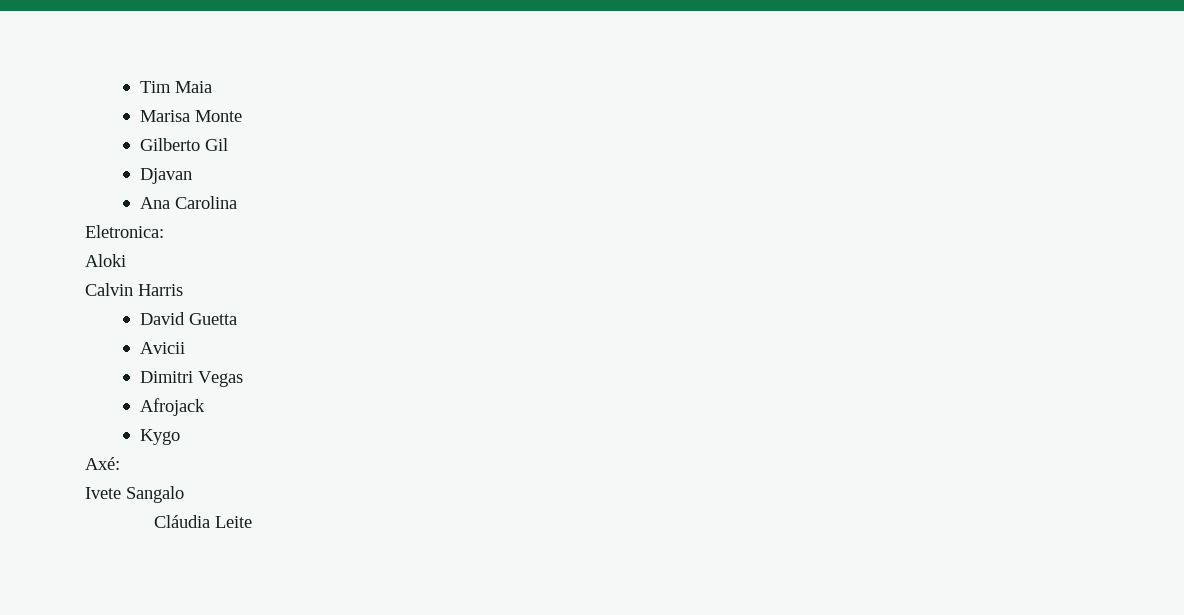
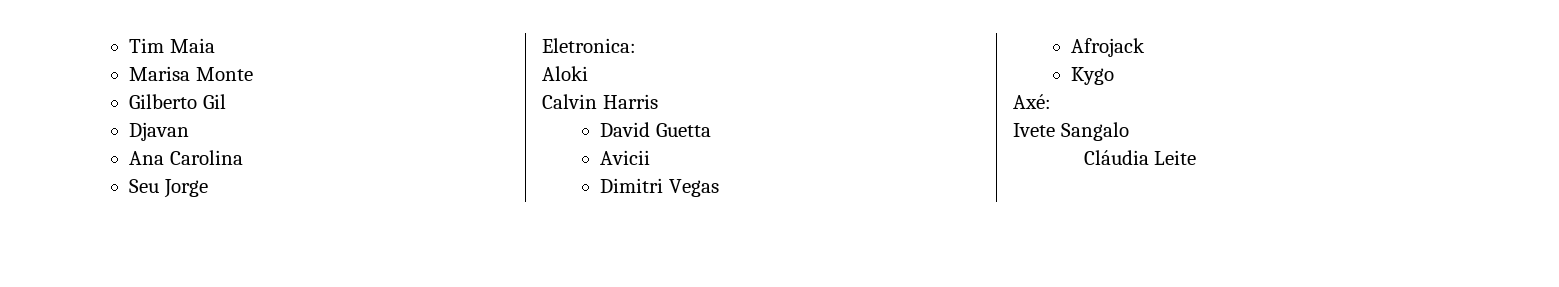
+ Seu Jorge

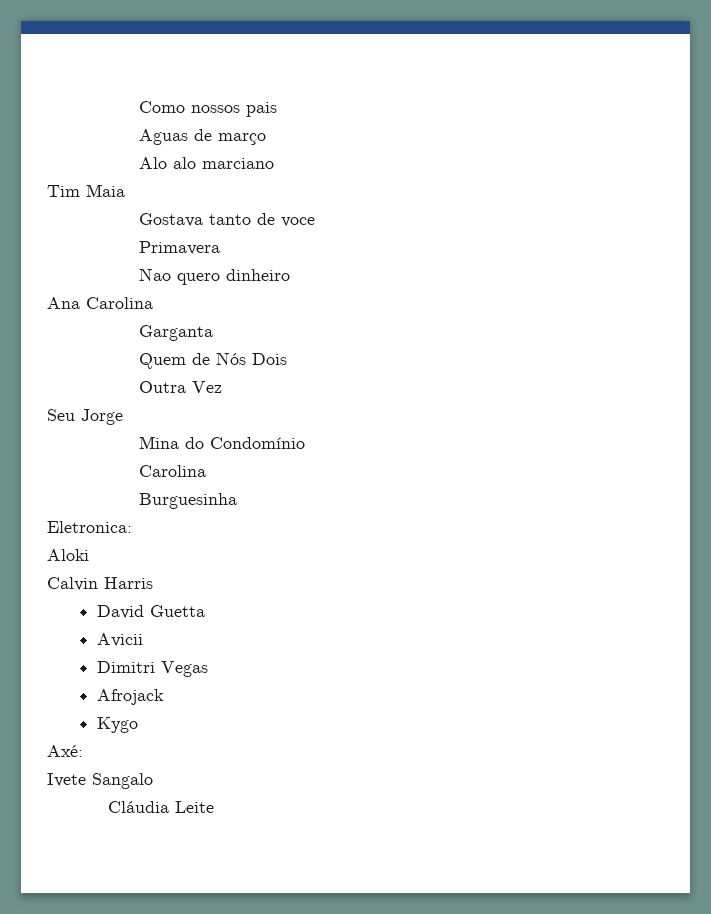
+ Como nossos pais
+ Aguas de março
+ Alo alo marciano
  Tim Maia
- Marisa Monte
- Gilberto Gil
- Djavan
+ Gostava tanto de voce
+ Primavera
+ Nao quero dinheiro
  Ana Carolina
+ Garganta
+ Quem de Nós Dois
+ Outra Vez
  Seu Jorge
+ Mina do Condomínio
+ Carolina
+ Burguesinha

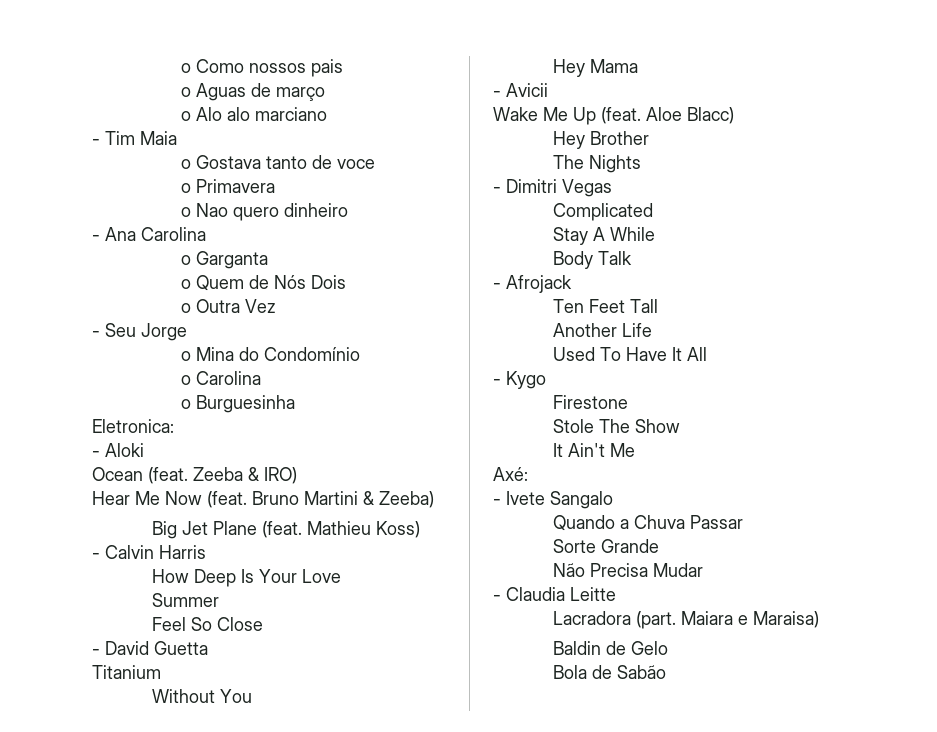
- Como nossos pais
+ o Como nossos pais
- Aguas de março
+ o Aguas de março
- Alo alo marciano
+ o Alo alo marciano
- Tim Maia
+ - Tim Maia
- Gostava tanto de voce
+ o Gostava tanto de voce
- Primavera
+ o Primavera
- Nao quero dinheiro
+ o Nao quero dinheiro
- Ana Carolina
+ - Ana Carolina
- Garganta
+ o Garganta
- Quem de Nós Dois
+ o Quem de Nós Dois
- Outra Vez
+ o Outra Vez
- Seu Jorge
+ - Seu Jorge
- Mina do Condomínio
- Carolina
- Burguesinha
+ o Mina do Condomínio
+ o Carolina
+ o Burguesinha
- Aloki
+ - Aloki
- Calvin Harris
- David Guetta
- Avicii
- Dimitri Vegas
- Afrojack
- Kygo
+ Ocean (feat. Zeeba & IRO)
+ Hear Me Now (feat. Bruno Martini & Zeeba)
+ Big Jet Plane (feat. Mathieu Koss)
+ - Calvin Harris
+ How Deep Is Your Love
+ Summer
+ Feel So Close
+ - David Guetta
+ Titanium
+ Without You
+ Hey Mama
+ - Avicii
+ Wake Me Up (feat. Aloe Blacc)
+ Hey Brother
+ The Nights
+ - Dimitri Vegas
+ Complicated
+ Stay A While
+ Body Talk
+ - Afrojack
+ Ten Feet Tall
+ Another Life
+ Used To Have It All
+ - Kygo
+ Firestone
+ Stole The Show
+ It Ain't Me
- Ivete Sangalo
+ - Ivete Sangalo
- Cláudia Leite
+ Quando a Chuva Passar
+ Sorte Grande
+ Não Precisa Mudar
+ - Claudia Leitte
+ Lacradora (part. Maiara e Maraisa)
+ Baldin de Gelo
+ Bola de Sabão

